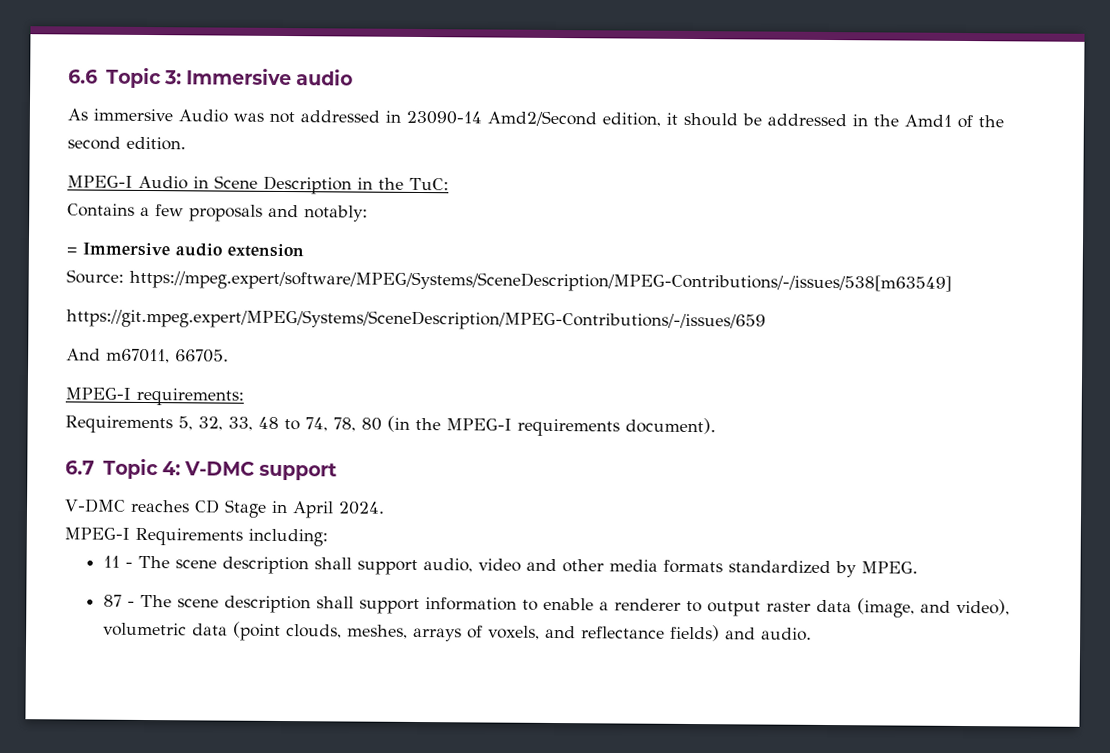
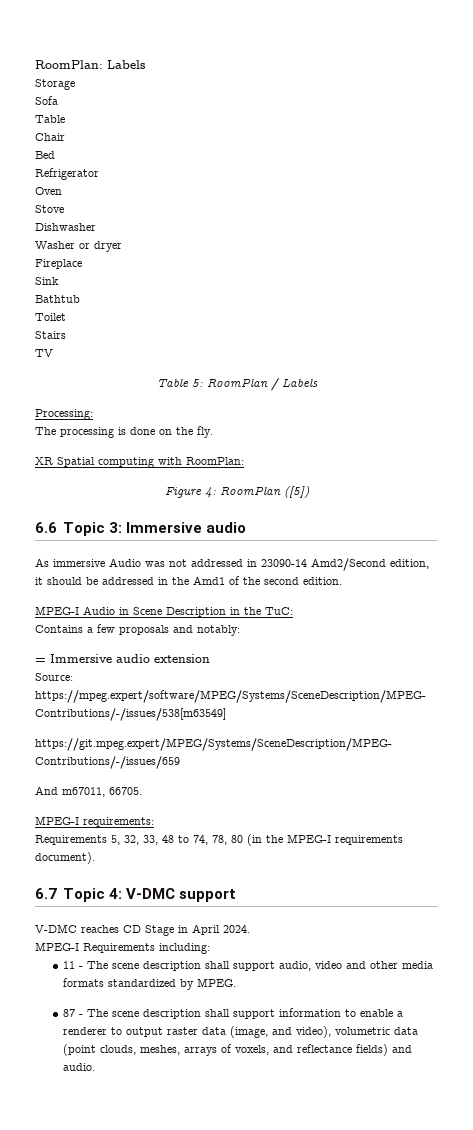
+ RoomPlan: Labels
+ Storage
+ Sofa
+ Table
+ Chair
+ Bed
+ Refrigerator
+ Oven
+ Stove
+ Dishwasher
+ Washer or dryer
+ Fireplace
+ Sink
+ Bathtub
+ Toilet
+ Stairs
+ TV
+ Table 5: RoomPlan / Labels
+ Processing:
+ The processing is done on the fly.
+ XR Spatial computing with RoomPlan:
+ Figure 4: RoomPlan ([5])

